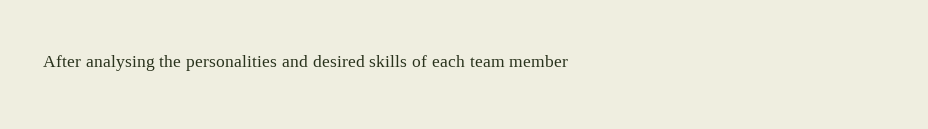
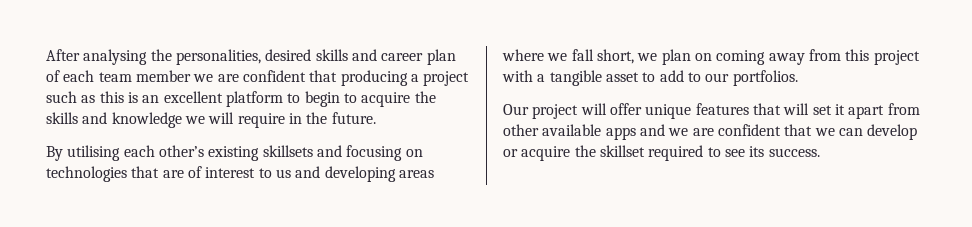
- After analysing the personalities and desired skills of each team member
+ After analysing the personalities, desired skills and career plan of each team member we are confident that producing a project such as this is an excellent platform to begin to acquire the skills and knowledge we will require in the future.
+ By utilising each other’s existing skillsets and focusing on technologies that are of interest to us and developing areas where we fall short, we plan on coming away from this project with a tangible asset to add to our portfolios.
+ Our project will offer unique features that will set it apart from other available apps and we are confident that we can develop or acquire the skillset required to see its success.

